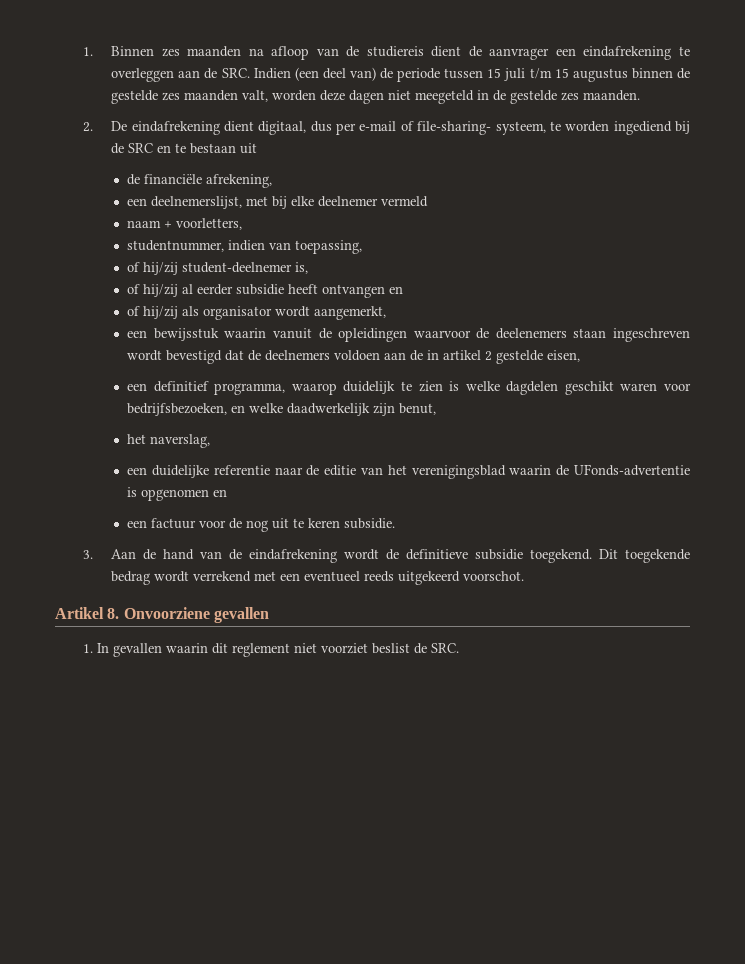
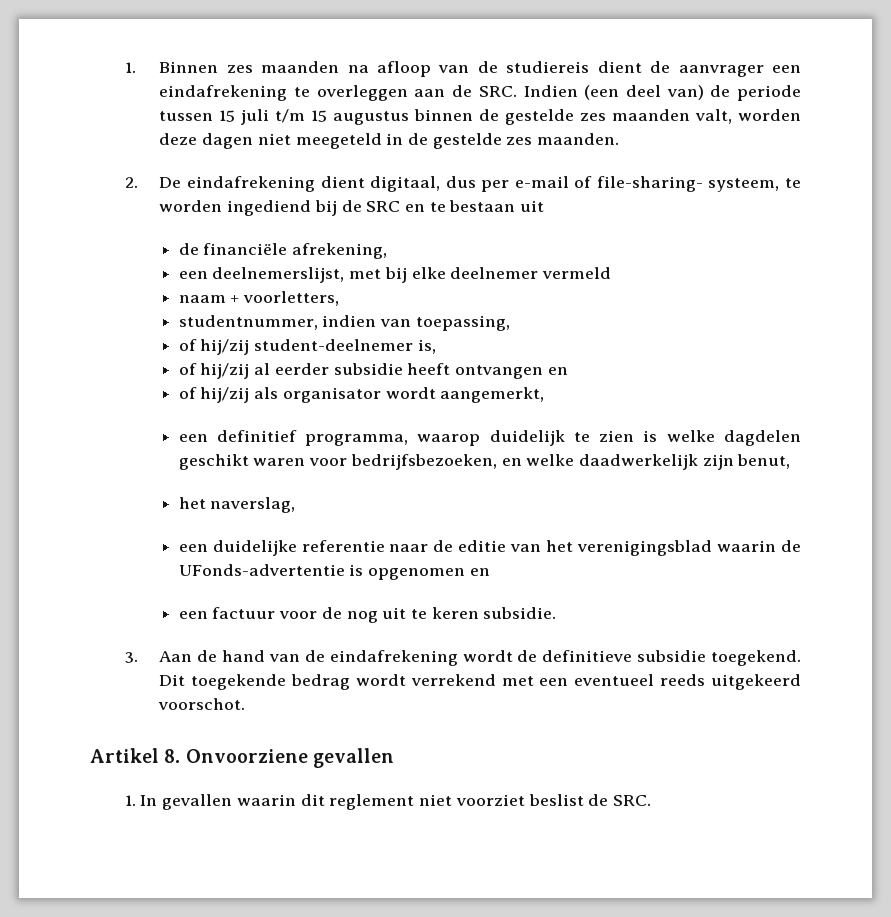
- een bewijsstuk waarin vanuit de opleidingen waarvoor de deelenemers staan ingeschreven wordt bevestigd dat de deelnemers voldoen aan de in artikel 2 gestelde eisen,

